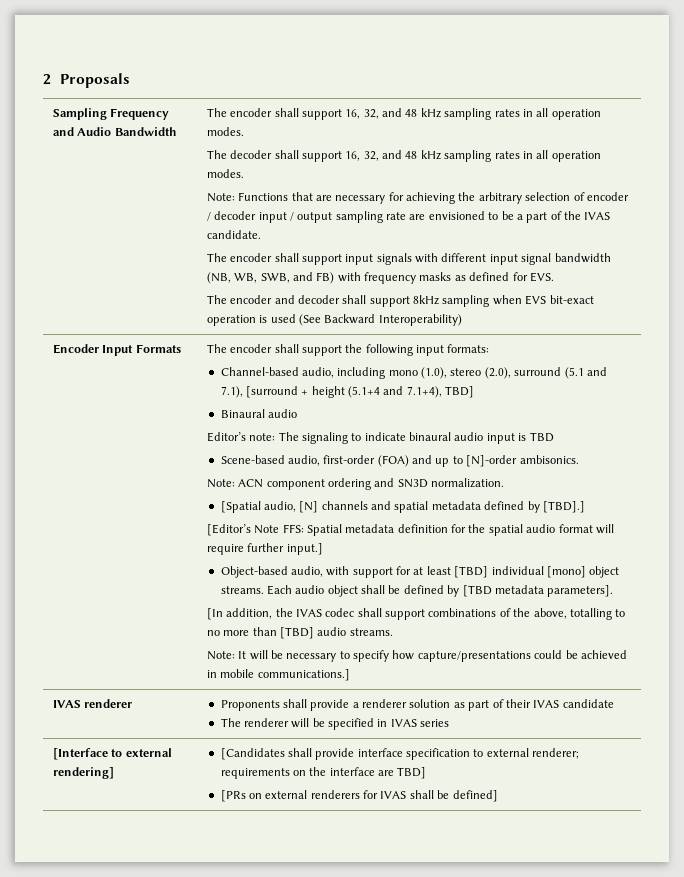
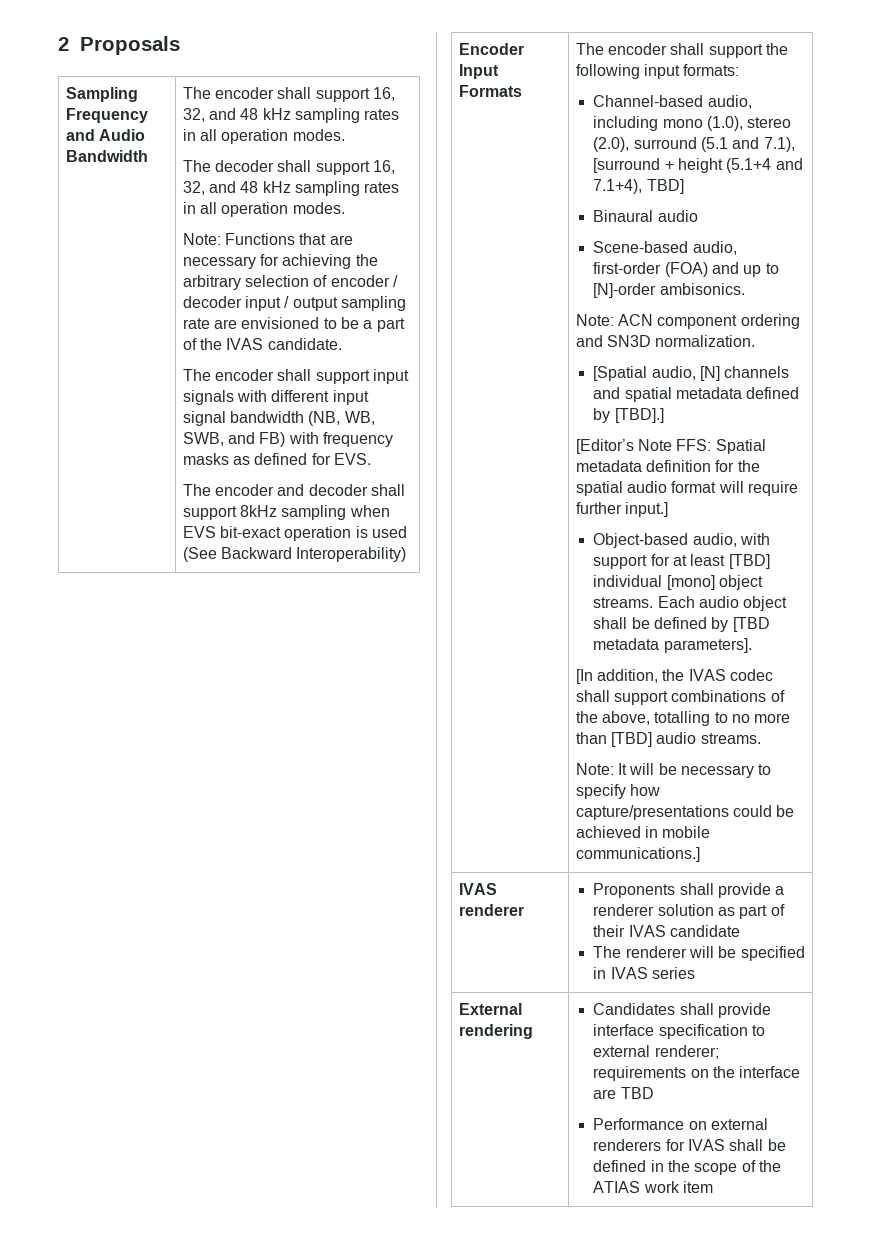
- Editor’s note: The signaling to indicate binaural audio input is TBD
- [Interface to external rendering] | [Candidates shall provide interface specification to external renderer; requirements on the interface are TBD]
- [PRs on external renderers for IVAS shall be defined]
+ External rendering | Candidates shall provide interface specification to external renderer; requirements on the interface are TBD
+ Performance on external renderers for IVAS shall be defined in the scope of the ATIAS work item

